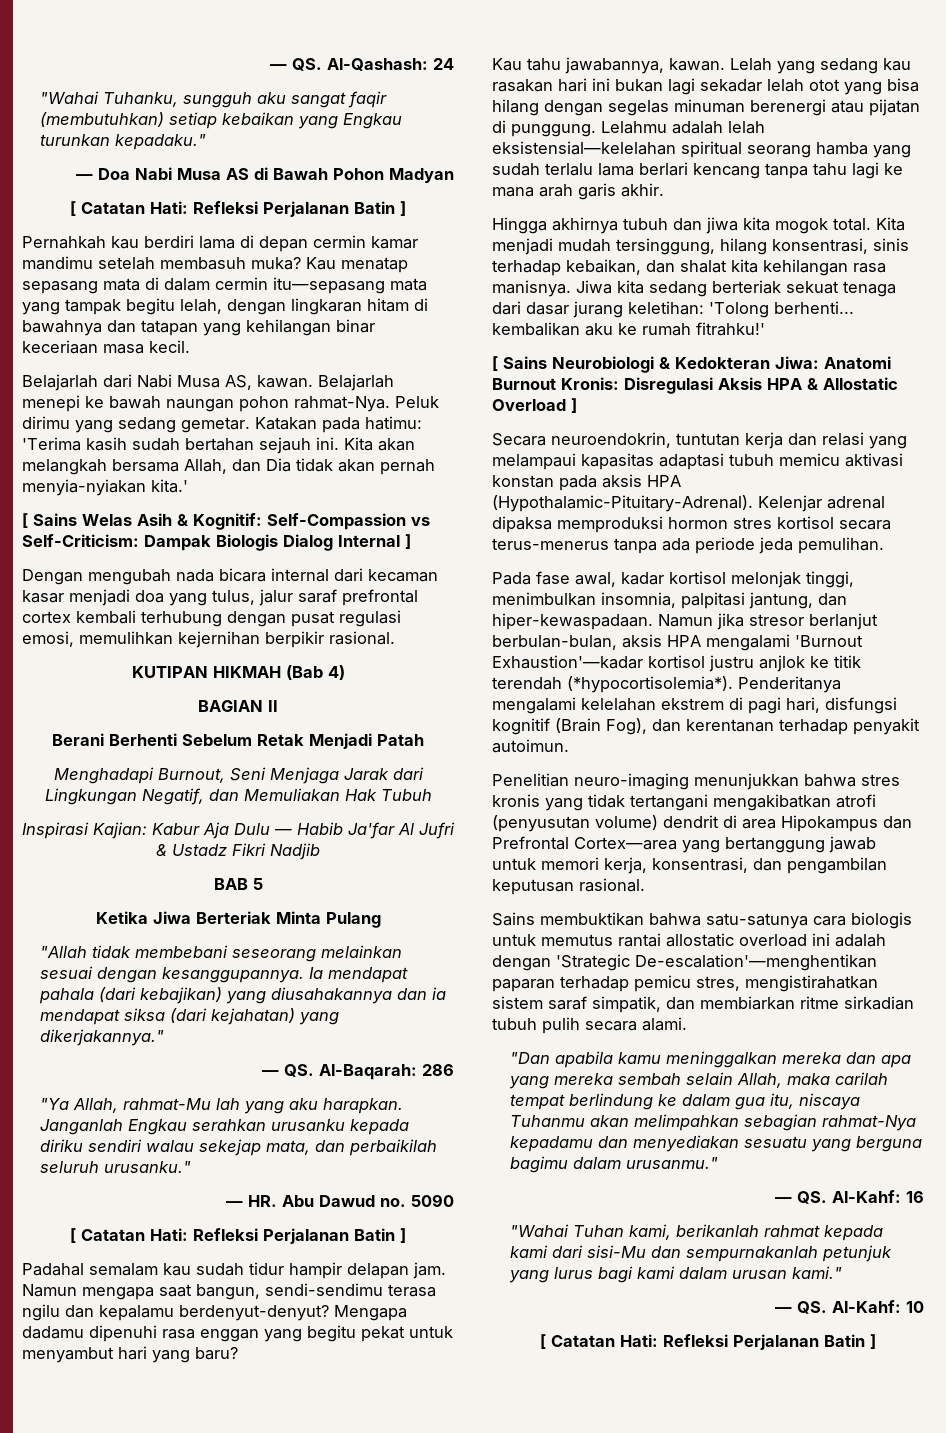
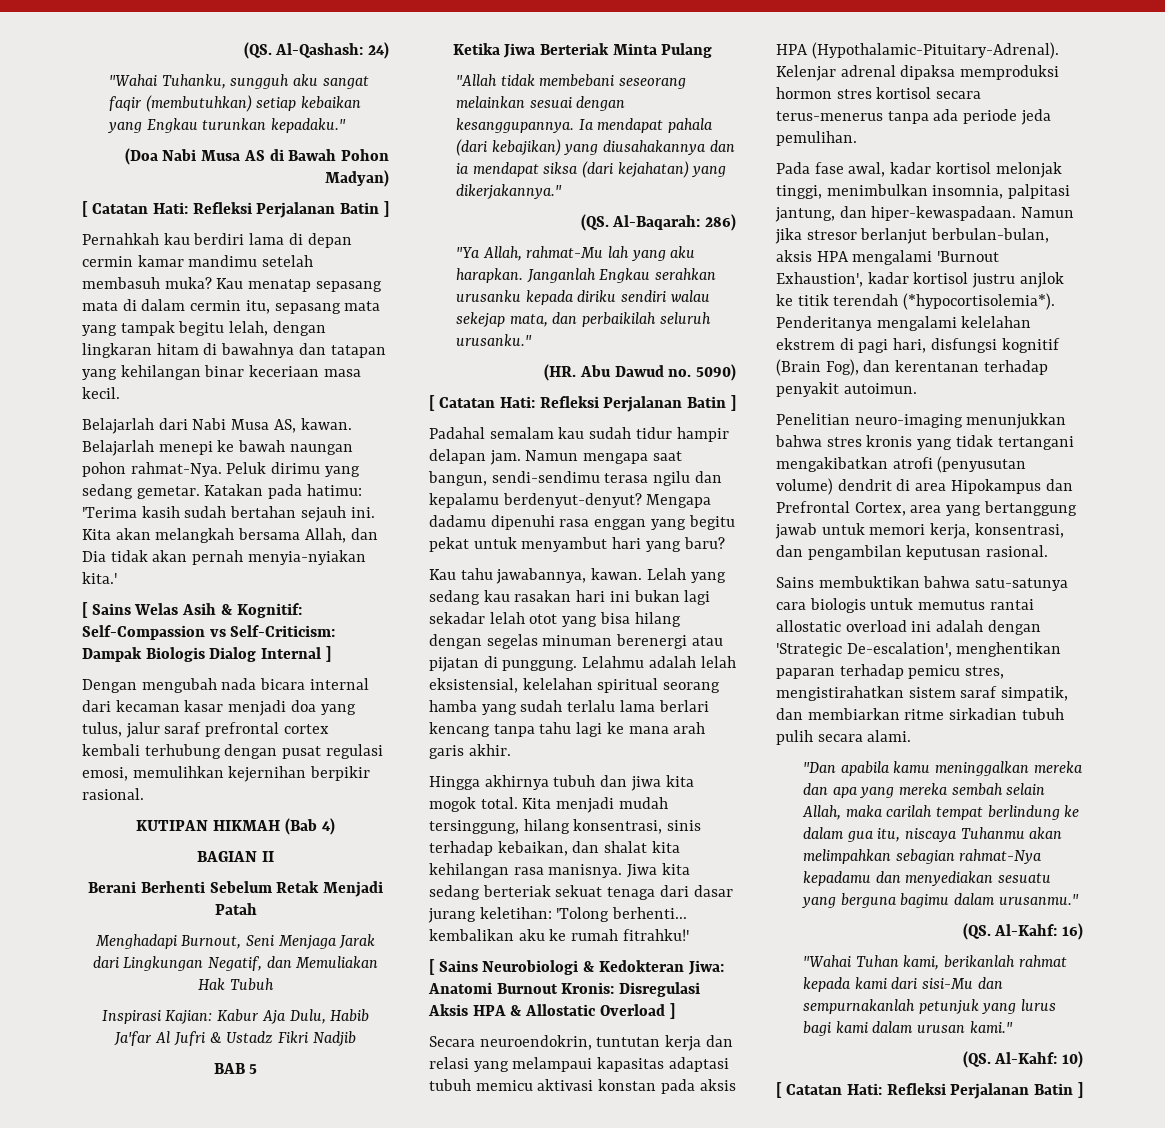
- — QS. Al-Qashash: 24
+ (QS. Al-Qashash: 24)
- — Doa Nabi Musa AS di Bawah Pohon Madyan
+ (Doa Nabi Musa AS di Bawah Pohon Madyan)
- Kau menatap sepasang mata di dalam cermin itu—sepasang mata yang tampak begitu lelah, dengan lingkaran hitam di bawahnya dan tatapan yang kehilangan binar keceriaan masa kecil.
+ Kau menatap sepasang mata di dalam cermin itu, sepasang mata yang tampak begitu lelah, dengan lingkaran hitam di bawahnya dan tatapan yang kehilangan binar keceriaan masa kecil.
- Inspirasi Kajian: Kabur Aja Dulu — Habib Ja'far Al Jufri & Ustadz Fikri Nadjib
+ Inspirasi Kajian: Kabur Aja Dulu, Habib Ja'far Al Jufri & Ustadz Fikri Nadjib
- — QS. Al-Baqarah: 286
+ (QS. Al-Baqarah: 286)
- — HR. Abu Dawud no. 5090
+ (HR. Abu Dawud no. 5090)
- Lelahmu adalah lelah eksistensial—kelelahan spiritual seorang hamba yang sudah terlalu lama berlari kencang tanpa tahu lagi ke mana arah garis akhir.
+ Lelahmu adalah lelah eksistensial, kelelahan spiritual seorang hamba yang sudah terlalu lama berlari kencang tanpa tahu lagi ke mana arah garis akhir.
- Namun jika stresor berlanjut berbulan-bulan, aksis HPA mengalami 'Burnout Exhaustion'—kadar kortisol justru anjlok ke titik terendah (*hypocortisolemia*).
+ Namun jika stresor berlanjut berbulan-bulan, aksis HPA mengalami 'Burnout Exhaustion', kadar kortisol justru anjlok ke titik terendah (*hypocortisolemia*).
- Penelitian neuro-imaging menunjukkan bahwa stres kronis yang tidak tertangani mengakibatkan atrofi (penyusutan volume) dendrit di area Hipokampus dan Prefrontal Cortex—area yang bertanggung jawab untuk memori kerja, konsentrasi, dan pengambilan keputusan rasional.
+ Penelitian neuro-imaging menunjukkan bahwa stres kronis yang tidak tertangani mengakibatkan atrofi (penyusutan volume) dendrit di area Hipokampus dan Prefrontal Cortex, area yang bertanggung jawab untuk memori kerja, konsentrasi, dan pengambilan keputusan rasional.
- Sains membuktikan bahwa satu-satunya cara biologis untuk memutus rantai allostatic overload ini adalah dengan 'Strategic De-escalation'—menghentikan paparan terhadap pemicu stres, mengistirahatkan sistem saraf simpatik, dan membiarkan ritme sirkadian tubuh pulih secara alami.
+ Sains membuktikan bahwa satu-satunya cara biologis untuk memutus rantai allostatic overload ini adalah dengan 'Strategic De-escalation', menghentikan paparan terhadap pemicu stres, mengistirahatkan sistem saraf simpatik, dan membiarkan ritme sirkadian tubuh pulih secara alami.
- — QS. Al-Kahf: 16
+ (QS. Al-Kahf: 16)
- — QS. Al-Kahf: 10
+ (QS. Al-Kahf: 10)

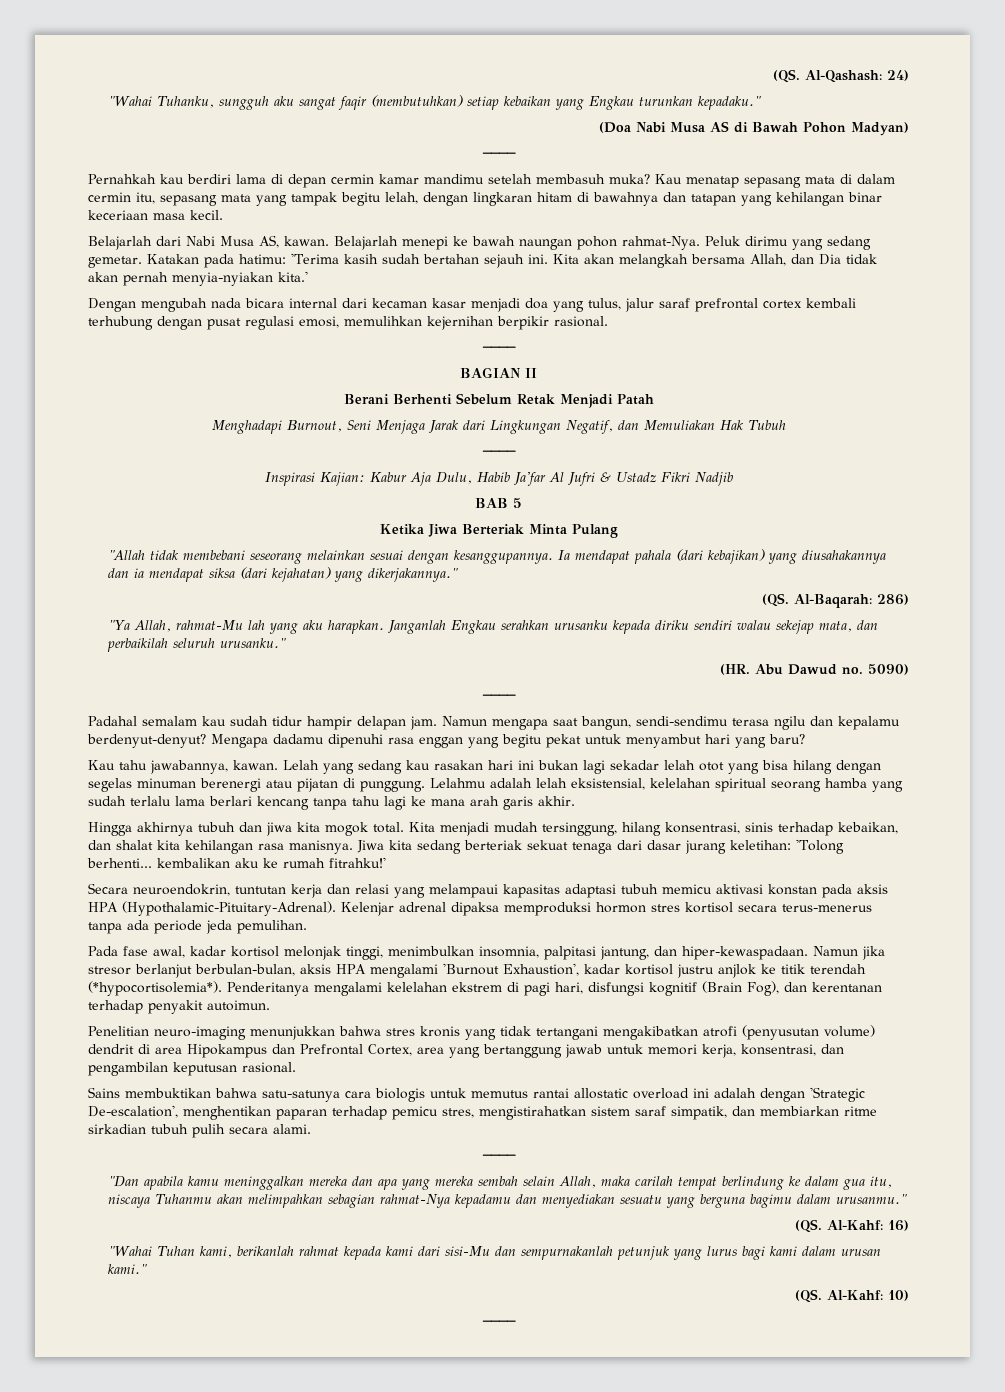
  (Doa Nabi Musa AS di Bawah Pohon Madyan)
- [ Catatan Hati: Refleksi Perjalanan Batin ]
+ ────
- [ Sains Welas Asih & Kognitif: Self-Compassion vs Self-Criticism: Dampak Biologis Dialog Internal ]
  Dengan mengubah nada bicara internal dari kecaman kasar menjadi doa yang tulus, jalur saraf prefrontal cortex kembali terhubung dengan pusat regulasi emosi, memulihkan kejernihan berpikir rasional.
- KUTIPAN HIKMAH (Bab 4)
+ ────
  Menghadapi Burnout, Seni Menjaga Jarak dari Lingkungan Negatif, dan Memuliakan Hak Tubuh
+ ────
  (HR. Abu Dawud no. 5090)
- [ Catatan Hati: Refleksi Perjalanan Batin ]
+ ────
- [ Sains Neurobiologi & Kedokteran Jiwa: Anatomi Burnout Kronis: Disregulasi Aksis HPA & Allostatic Overload ]
  Sains membuktikan bahwa satu-satunya cara biologis untuk memutus rantai allostatic overload ini adalah dengan 'Strategic De-escalation', menghentikan paparan terhadap pemicu stres, mengistirahatkan sistem saraf simpatik, dan membiarkan ritme sirkadian tubuh pulih secara alami.
+ ────
  (QS. Al-Kahf: 10)
- [ Catatan Hati: Refleksi Perjalanan Batin ]
+ ────

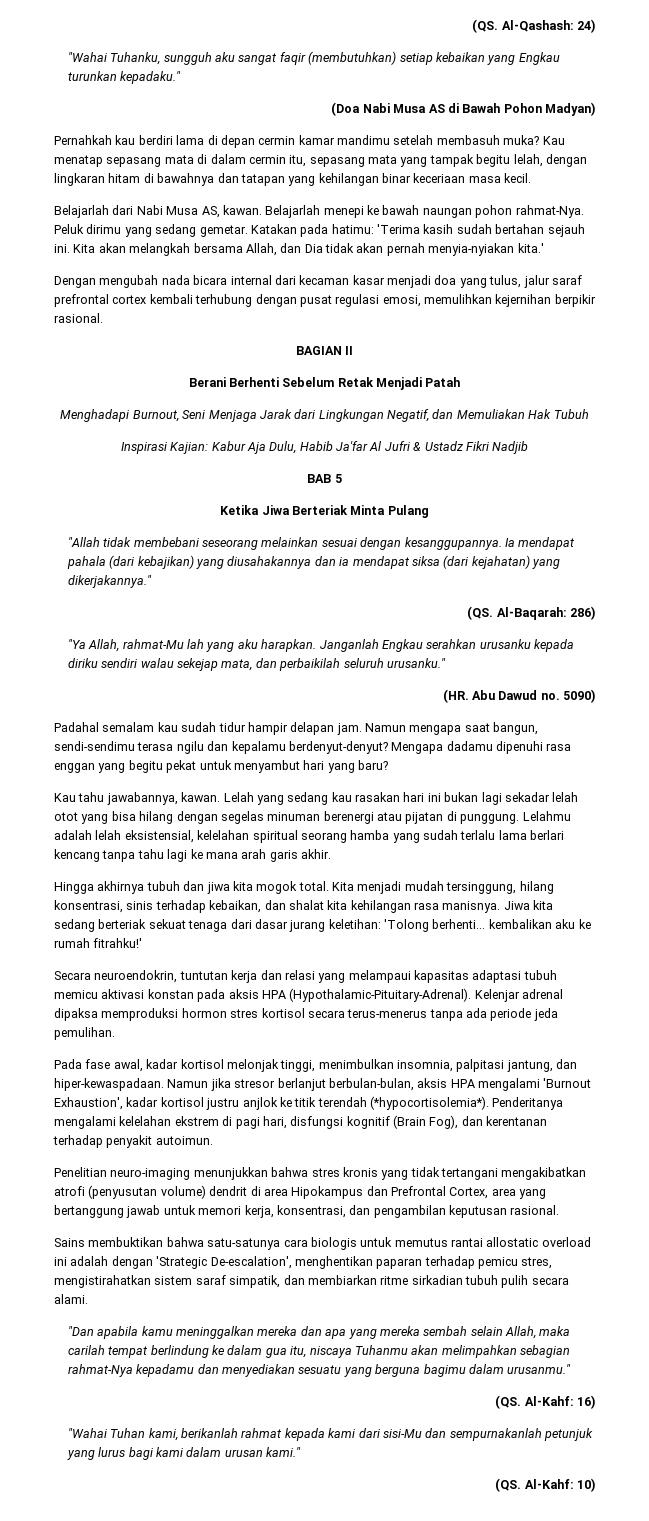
  (Doa Nabi Musa AS di Bawah Pohon Madyan)
- ────
  Dengan mengubah nada bicara internal dari kecaman kasar menjadi doa yang tulus, jalur saraf prefrontal cortex kembali terhubung dengan pusat regulasi emosi, memulihkan kejernihan berpikir rasional.
- ────
  Menghadapi Burnout, Seni Menjaga Jarak dari Lingkungan Negatif, dan Memuliakan Hak Tubuh
- ────
  (HR. Abu Dawud no. 5090)
- ────
  Sains membuktikan bahwa satu-satunya cara biologis untuk memutus rantai allostatic overload ini adalah dengan 'Strategic De-escalation', menghentikan paparan terhadap pemicu stres, mengistirahatkan sistem saraf simpatik, dan membiarkan ritme sirkadian tubuh pulih secara alami.
- ────
  (QS. Al-Kahf: 10)
- ────

